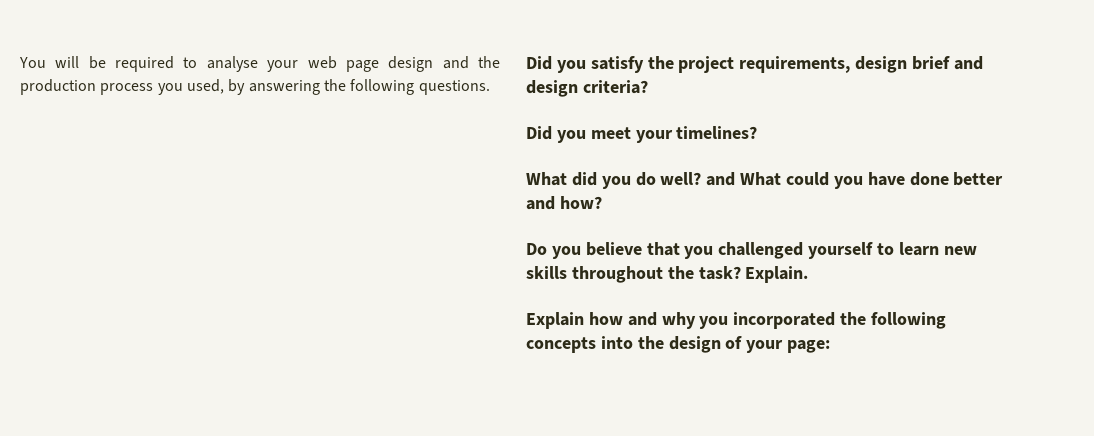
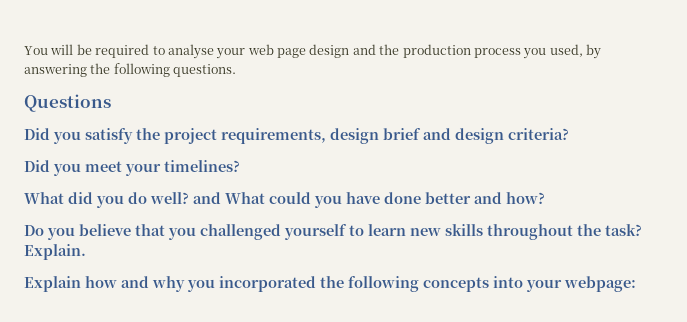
+ Questions
- Explain how and why you incorporated the following concepts into the design of your page:
+ Explain how and why you incorporated the following concepts into your webpage:

